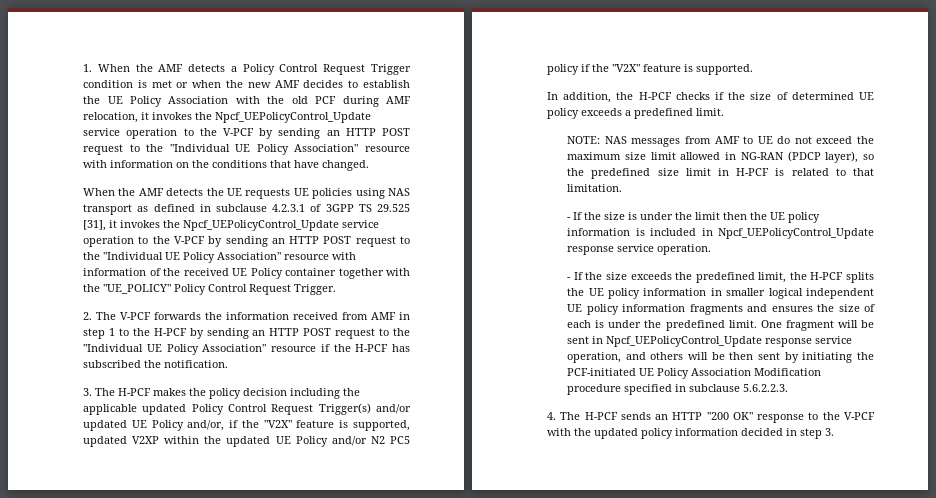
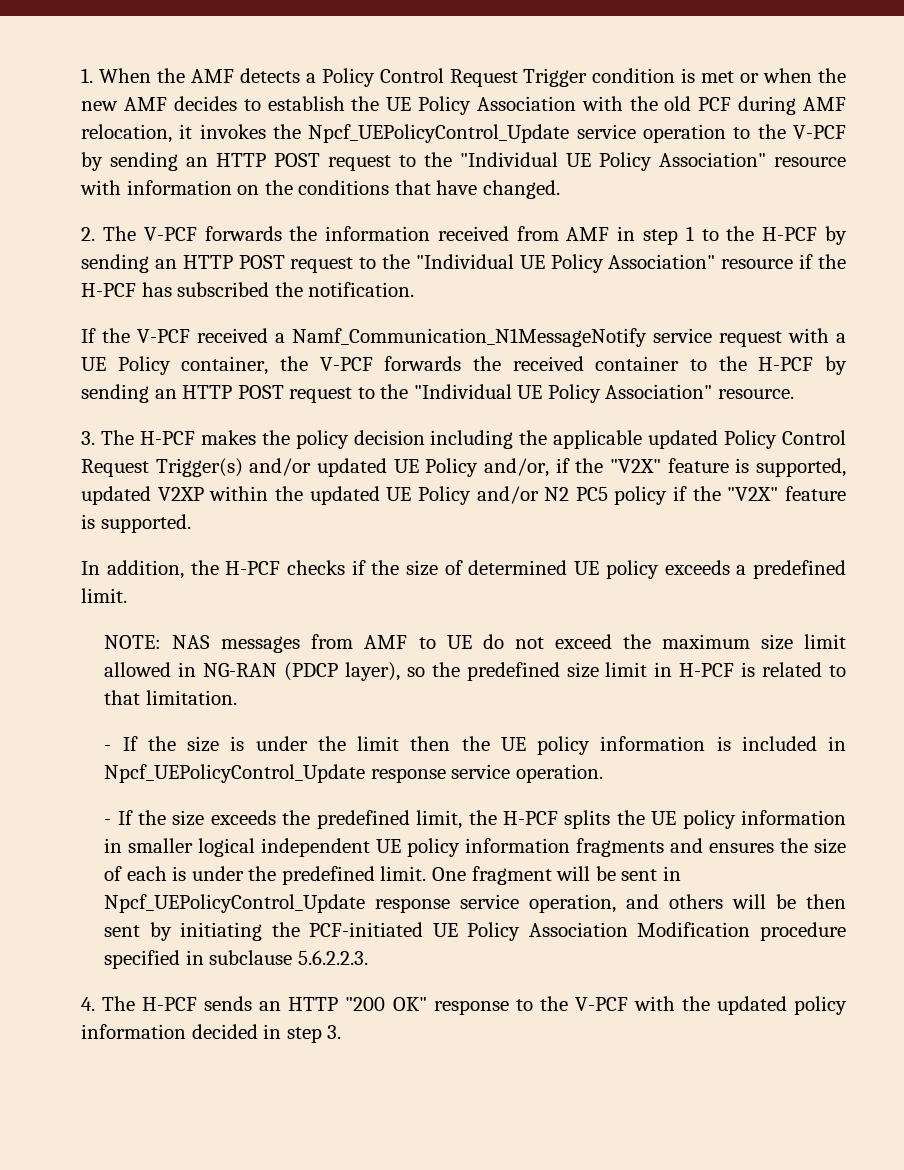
- When the AMF detects the UE requests UE policies using NAS transport as defined in subclause 4.2.3.1 of 3GPP TS 29.525 [31], it invokes the Npcf_UEPolicyControl_Update service operation to the V-PCF by sending an HTTP POST request to the "Individual UE Policy Association" resource with information of the received UE Policy container together with the "UE_POLICY" Policy Control Request Trigger.
+ If the V-PCF received a Namf_Communication_N1MessageNotify service request with a UE Policy container, the V-PCF forwards the received container to the H-PCF by sending an HTTP POST request to the "Individual UE Policy Association" resource.

